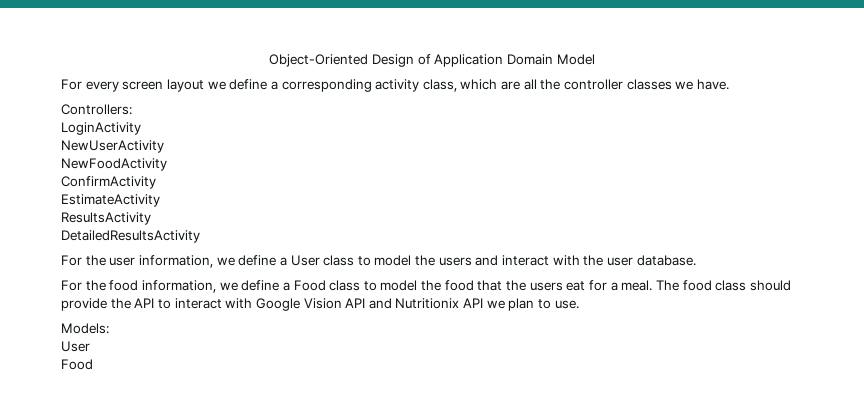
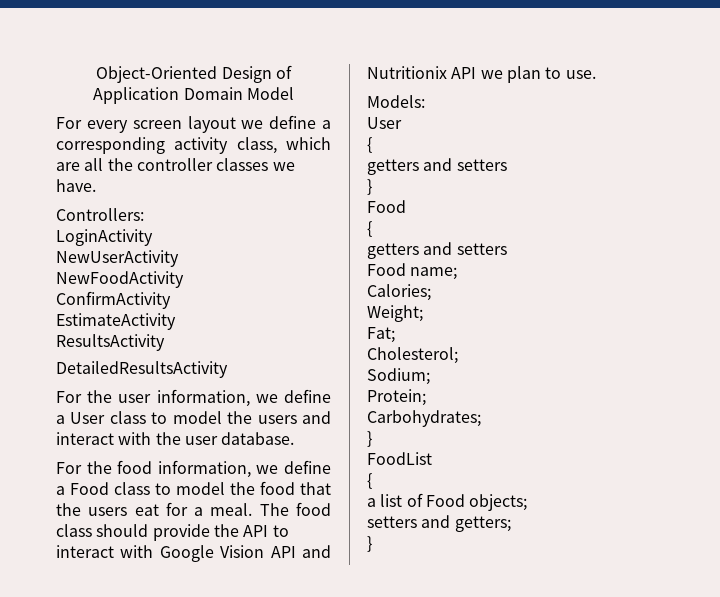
  Models:
  User
+ {
+ getters and setters
+ }
  Food
+ {
+ getters and setters
+ Food name;
+ Calories;
+ Weight;
+ Fat;
+ Cholesterol;
+ Sodium;
+ Protein;
+ Carbohydrates;
+ }
+ FoodList
+ {
+ a list of Food objects;
+ setters and getters;
+ }

